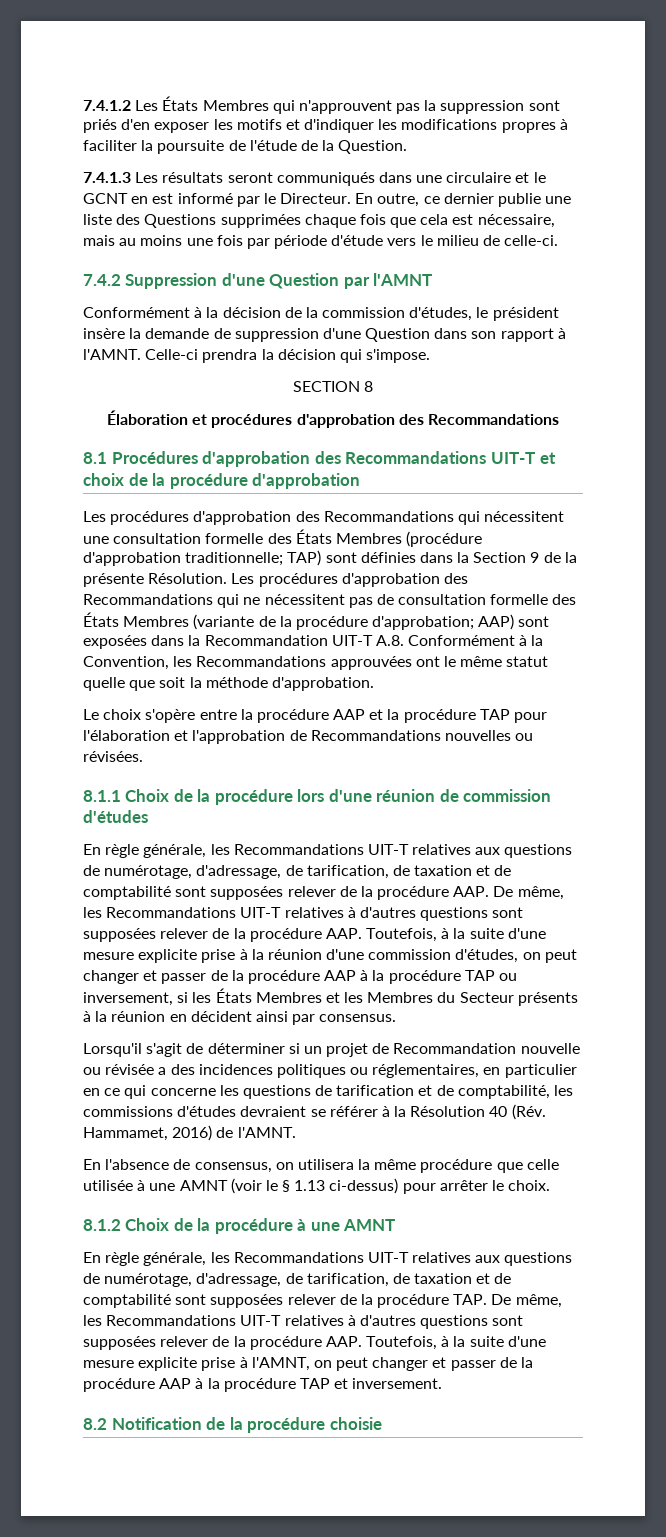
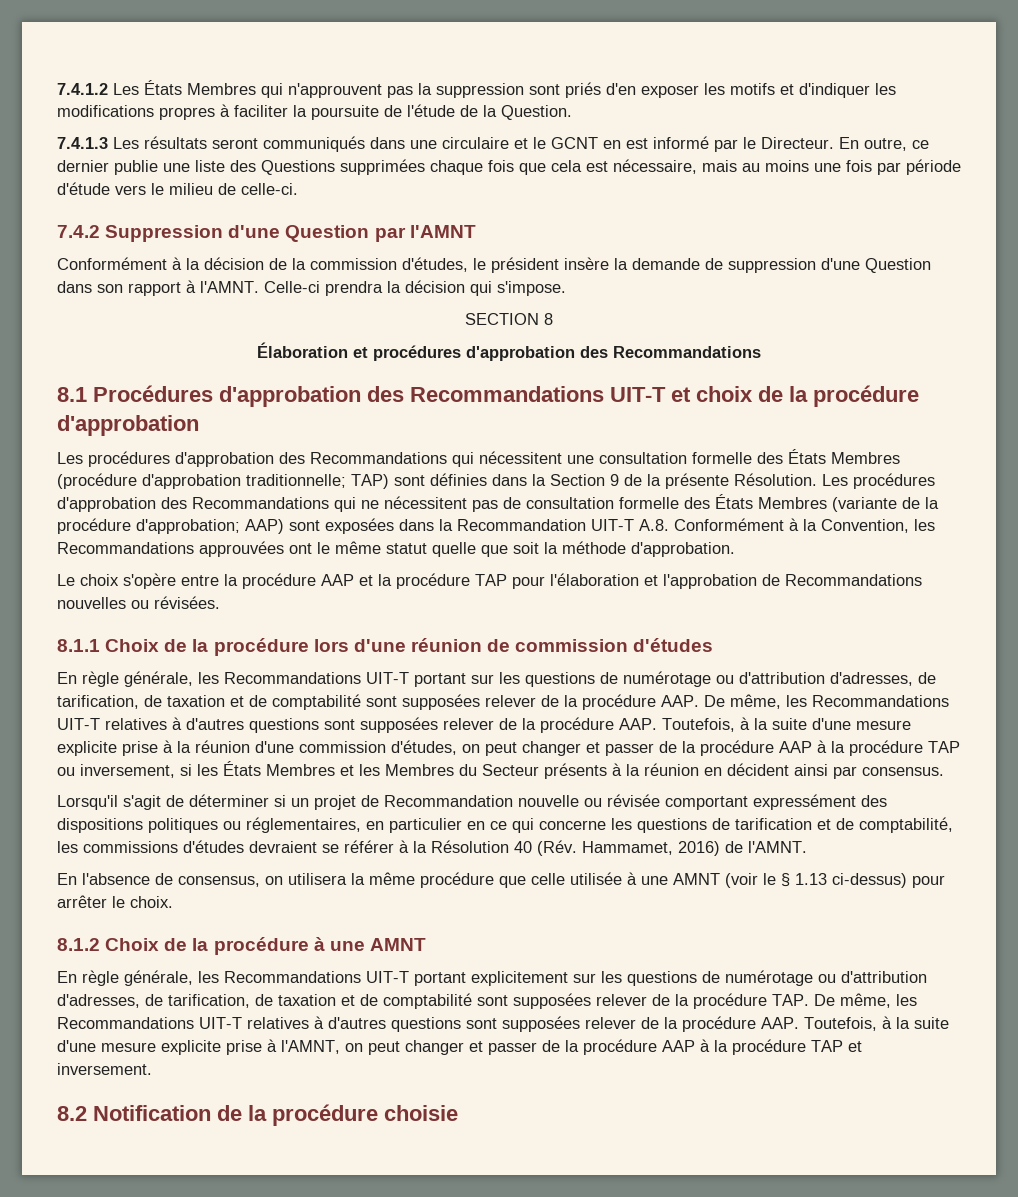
- En règle générale, les Recommandations UIT-T relatives aux questions de numérotage, d'adressage, de tarification, de taxation et de comptabilité sont supposées relever de la procédure AAP. De même, les Recommandations UIT-T relatives à d'autres questions sont supposées relever de la procédure AAP. Toutefois, à la suite d'une mesure explicite prise à la réunion d'une commission d'études, on peut changer et passer de la procédure AAP à la procédure TAP ou inversement, si les États Membres et les Membres du Secteur présents à la réunion en décident ainsi par consensus.
+ En règle générale, les Recommandations UIT-T portant sur les questions de numérotage ou d'attribution d'adresses, de tarification, de taxation et de comptabilité sont supposées relever de la procédure AAP. De même, les Recommandations UIT-T relatives à d'autres questions sont supposées relever de la procédure AAP. Toutefois, à la suite d'une mesure explicite prise à la réunion d'une commission d'études, on peut changer et passer de la procédure AAP à la procédure TAP ou inversement, si les États Membres et les Membres du Secteur présents à la réunion en décident ainsi par consensus.
- Lorsqu'il s'agit de déterminer si un projet de Recommandation nouvelle ou révisée a des incidences politiques ou réglementaires, en particulier en ce qui concerne les questions de tarification et de comptabilité, les commissions d'études devraient se référer à la Résolution 40 (Rév. Hammamet, 2016) de l'AMNT.
+ Lorsqu'il s'agit de déterminer si un projet de Recommandation nouvelle ou révisée comportant expressément des dispositions politiques ou réglementaires, en particulier en ce qui concerne les questions de tarification et de comptabilité, les commissions d'études devraient se référer à la Résolution 40 (Rév. Hammamet, 2016) de l'AMNT.
- En règle générale, les Recommandations UIT-T relatives aux questions de numérotage, d'adressage, de tarification, de taxation et de comptabilité sont supposées relever de la procédure TAP. De même, les Recommandations UIT-T relatives à d'autres questions sont supposées relever de la procédure AAP. Toutefois, à la suite d'une mesure explicite prise à l'AMNT, on peut changer et passer de la procédure AAP à la procédure TAP et inversement.
+ En règle générale, les Recommandations UIT-T portant explicitement sur les questions de numérotage ou d'attribution d'adresses, de tarification, de taxation et de comptabilité sont supposées relever de la procédure TAP. De même, les Recommandations UIT-T relatives à d'autres questions sont supposées relever de la procédure AAP. Toutefois, à la suite d'une mesure explicite prise à l'AMNT, on peut changer et passer de la procédure AAP à la procédure TAP et inversement.

